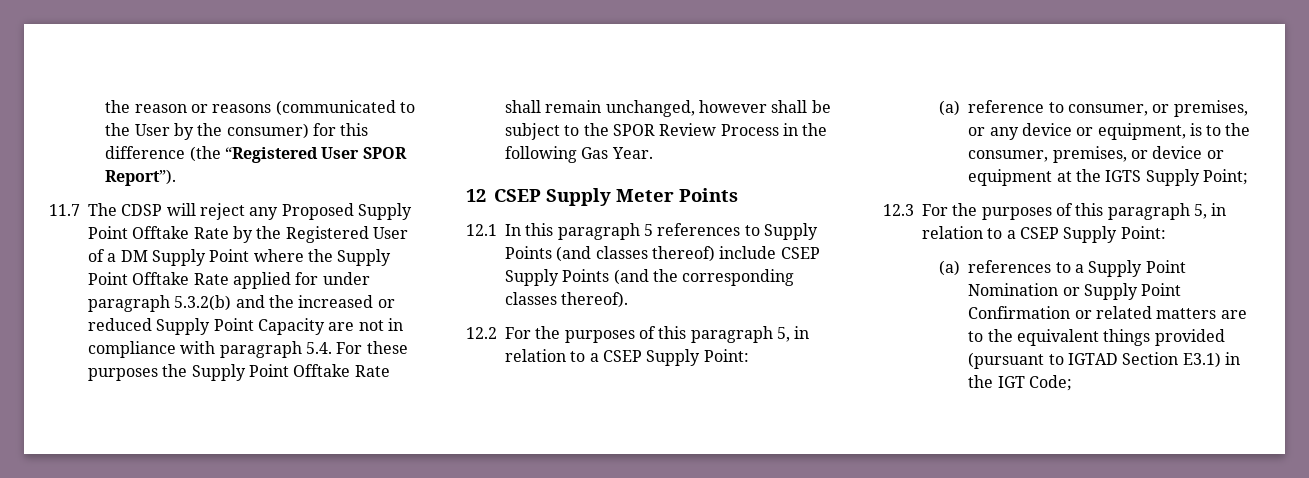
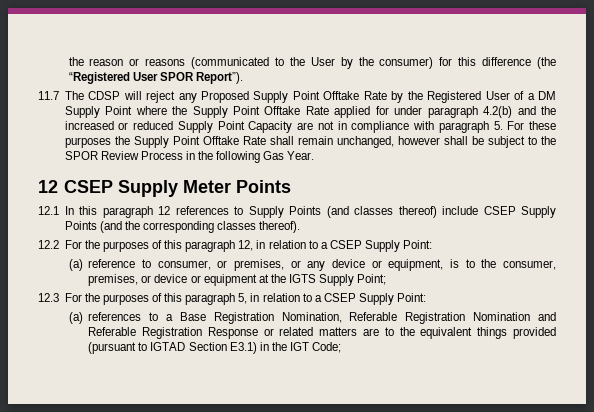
- 11.7 The CDSP will reject any Proposed Supply Point Offtake Rate by the Registered User of a DM Supply Point where the Supply Point Offtake Rate applied for under paragraph 5.3.2(b) and the increased or reduced Supply Point Capacity are not in compliance with paragraph 5.4. For these purposes the Supply Point Offtake Rate shall remain unchanged, however shall be subject to the SPOR Review Process in the following Gas Year.
+ 11.7 The CDSP will reject any Proposed Supply Point Offtake Rate by the Registered User of a DM Supply Point where the Supply Point Offtake Rate applied for under paragraph 4.2(b) and the increased or reduced Supply Point Capacity are not in compliance with paragraph 5. For these purposes the Supply Point Offtake Rate shall remain unchanged, however shall be subject to the SPOR Review Process in the following Gas Year.
- 12.1 In this paragraph 5 references to Supply Points (and classes thereof) include CSEP Supply Points (and the corresponding classes thereof).
+ 12.1 In this paragraph 12 references to Supply Points (and classes thereof) include CSEP Supply Points (and the corresponding classes thereof).
- 12.2 For the purposes of this paragraph 5, in relation to a CSEP Supply Point:
+ 12.2 For the purposes of this paragraph 12, in relation to a CSEP Supply Point:
- (a) references to a Supply Point Nomination or Supply Point Confirmation or related matters are to the equivalent things provided (pursuant to IGTAD Section E3.1) in the IGT Code;
+ (a) references to a Base Registration Nomination, Referable Registration Nomination and Referable Registration Response or related matters are to the equivalent things provided (pursuant to IGTAD Section E3.1) in the IGT Code;

